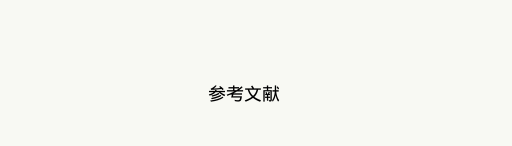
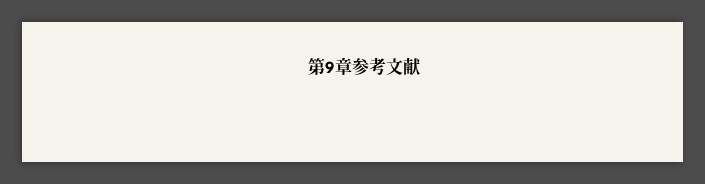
- 参考文献
+ 第9章参考文献

